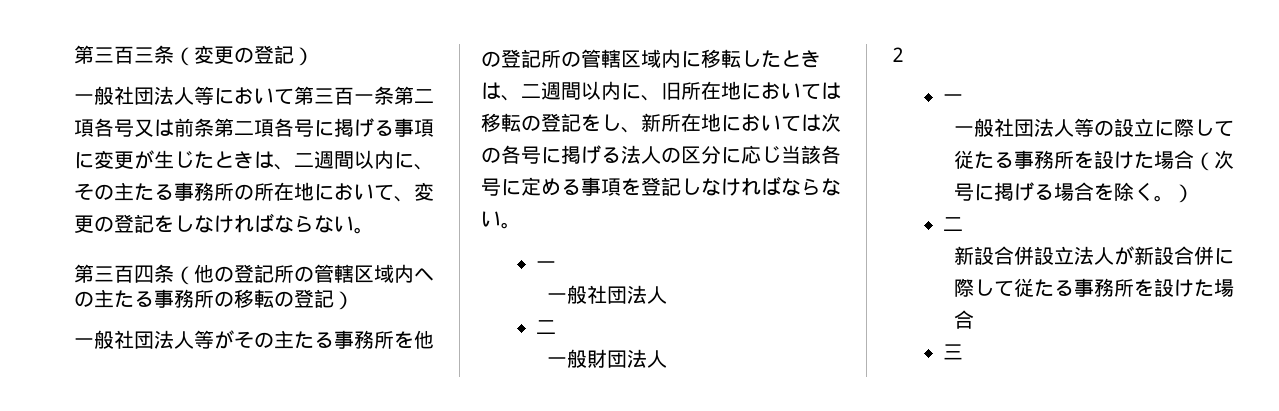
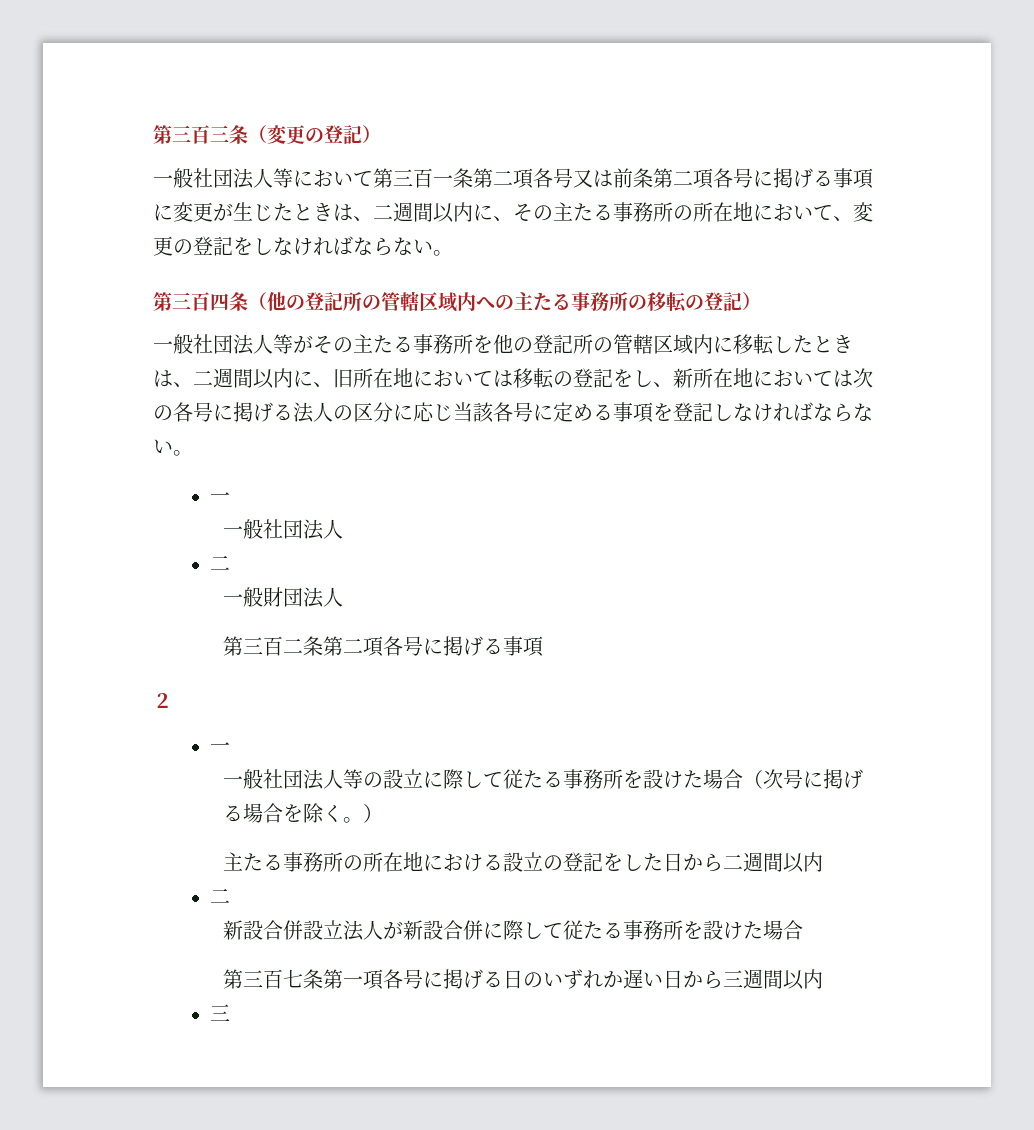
+ 第三百二条第二項各号に掲げる事項
+ 主たる事務所の所在地における設立の登記をした日から二週間以内
+ 第三百七条第一項各号に掲げる日のいずれか遅い日から三週間以内

